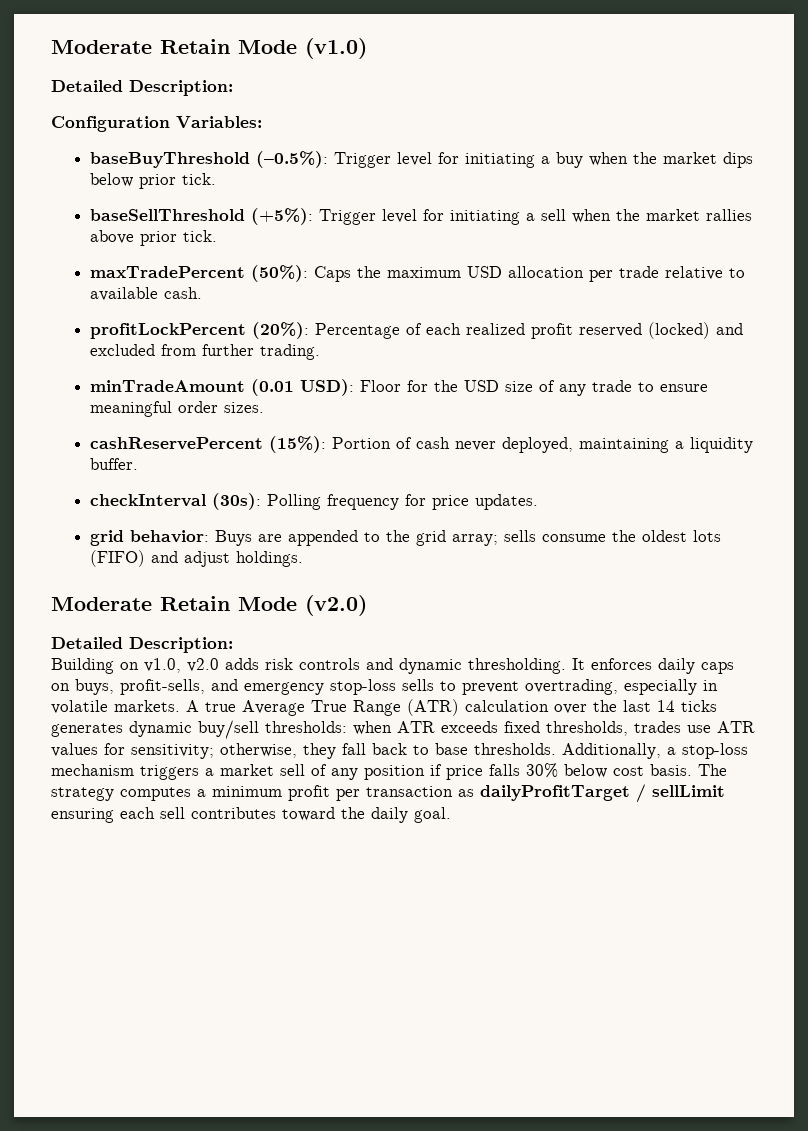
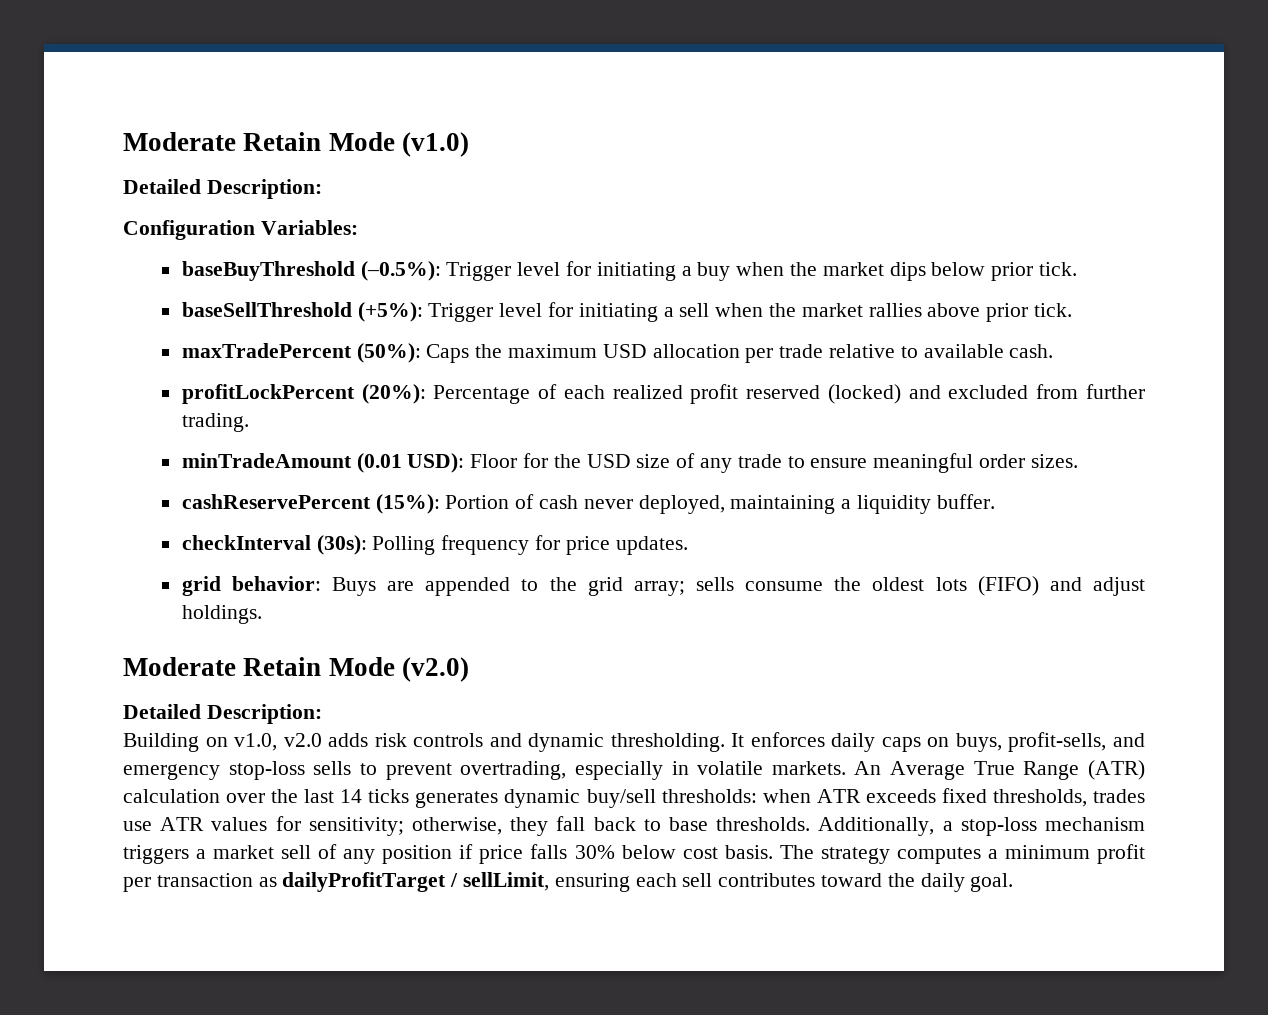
- A true Average True Range (ATR) calculation over the last 14 ticks generates dynamic buy/sell thresholds: when ATR exceeds fixed thresholds, trades use ATR values for sensitivity; otherwise, they fall back to base thresholds.
+ An Average True Range (ATR) calculation over the last 14 ticks generates dynamic buy/sell thresholds: when ATR exceeds fixed thresholds, trades use ATR values for sensitivity; otherwise, they fall back to base thresholds.
- The strategy computes a minimum profit per transaction as dailyProfitTarget / sellLimit ensuring each sell contributes toward the daily goal.
+ The strategy computes a minimum profit per transaction as dailyProfitTarget / sellLimit, ensuring each sell contributes toward the daily goal.

